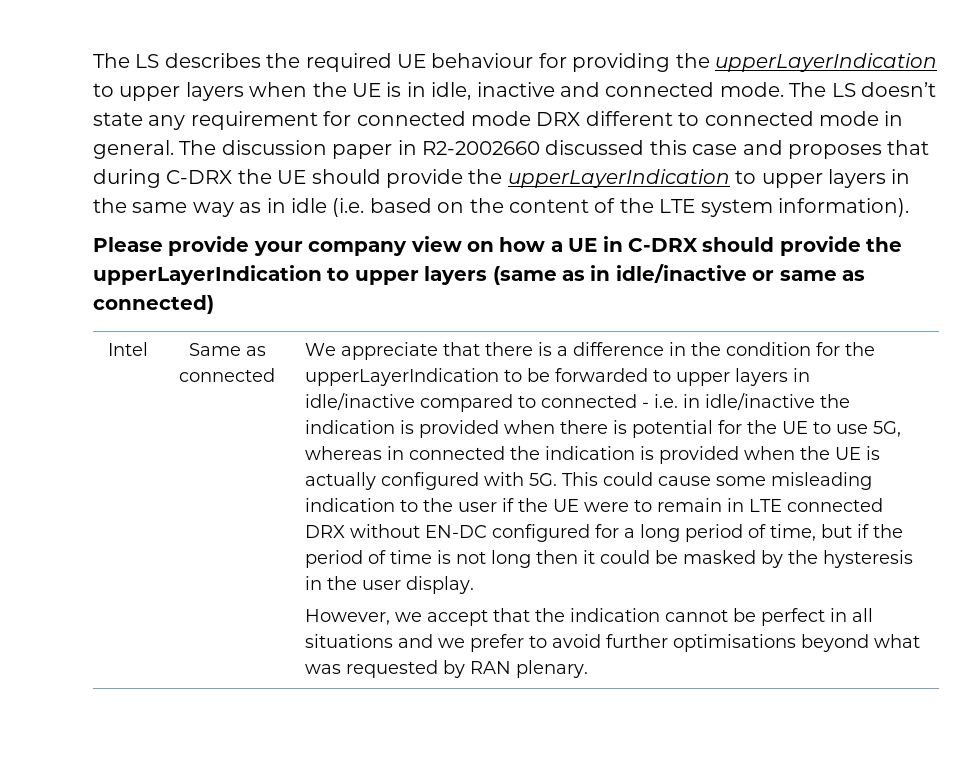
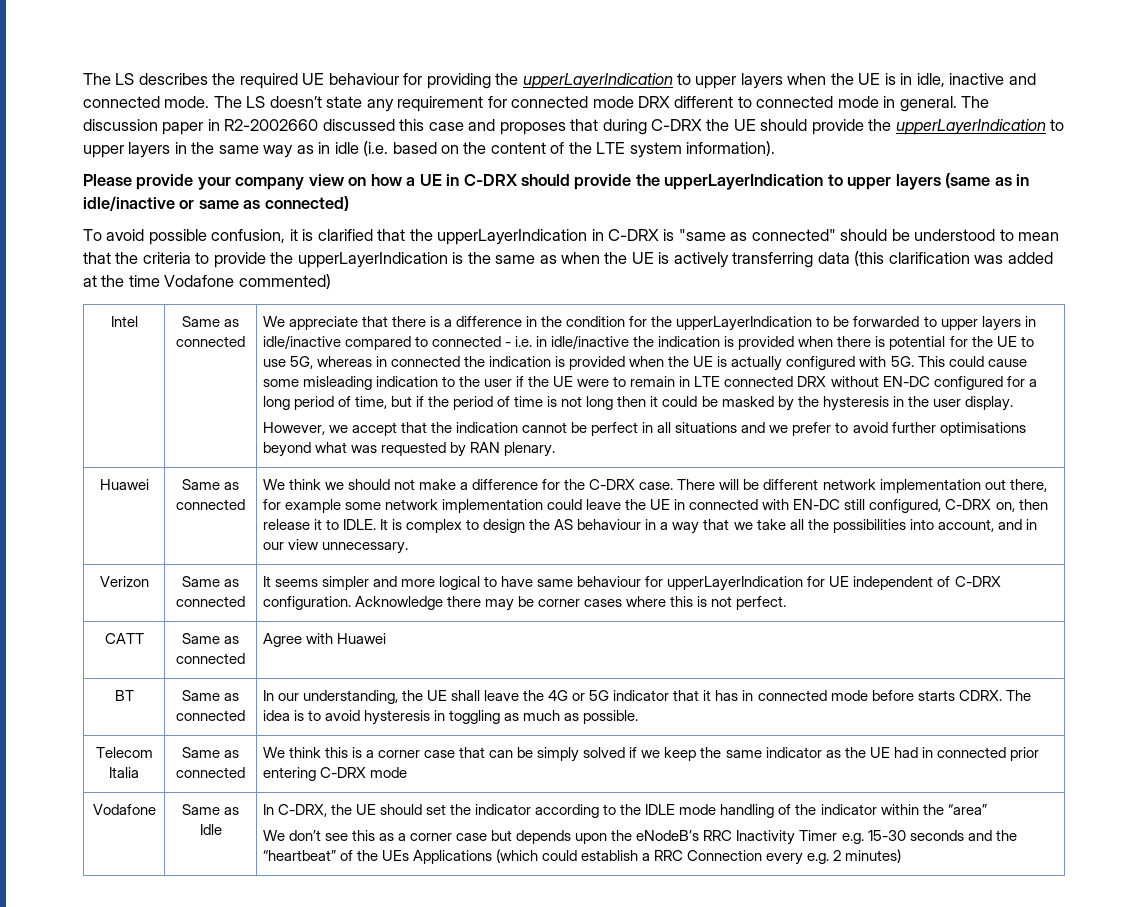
+ To avoid possible confusion, it is clarified that the upperLayerIndication in C-DRX is "same as connected" should be understood to mean that the criteria to provide the upperLayerIndication is the same as when the UE is actively transferring data (this clarification was added at the time Vodafone commented)
+ Huawei | Same as connected | We think we should not make a difference for the C-DRX case. There will be different network implementation out there, for example some network implementation could leave the UE in connected with EN-DC still configured, C-DRX on, then release it to IDLE. It is complex to design the AS behaviour in a way that we take all the possibilities into account, and in our view unnecessary.
+ Verizon | Same as connected | It seems simpler and more logical to have same behaviour for upperLayerIndication for UE independent of C-DRX configuration. Acknowledge there may be corner cases where this is not perfect.
+ CATT | Same as connected | Agree with Huawei
+ BT | Same as connected | In our understanding, the UE shall leave the 4G or 5G indicator that it has in connected mode before starts CDRX. The idea is to avoid hysteresis in toggling as much as possible.
+ Telecom Italia | Same as connected | We think this is a corner case that can be simply solved if we keep the same indicator as the UE had in connected prior entering C-DRX mode
+ Vodafone | Same as Idle | In C-DRX, the UE should set the indicator according to the IDLE mode handling of the indicator within the “area”
+ We don’t see this as a corner case but depends upon the eNodeB’s RRC Inactivity Timer e.g. 15-30 seconds and the “heartbeat” of the UEs Applications (which could establish a RRC Connection every e.g. 2 minutes)

